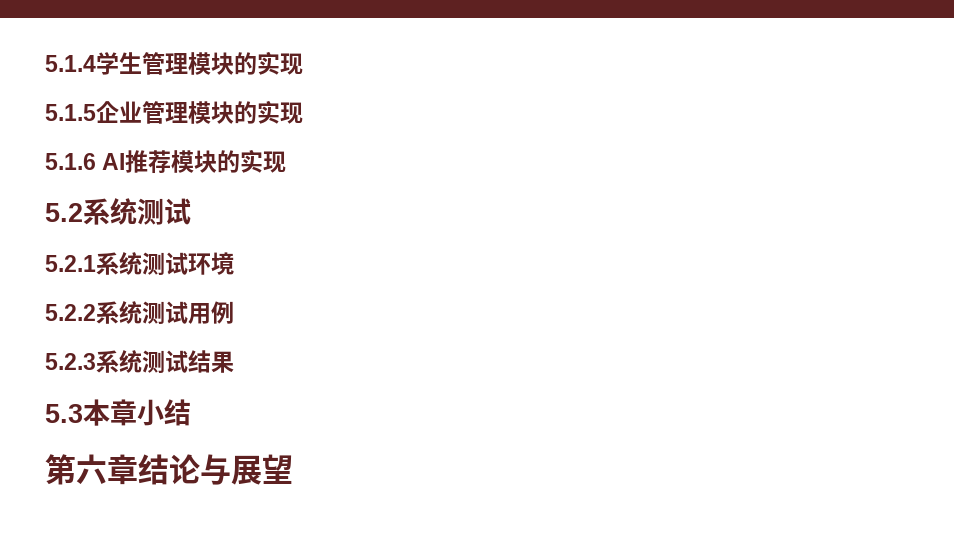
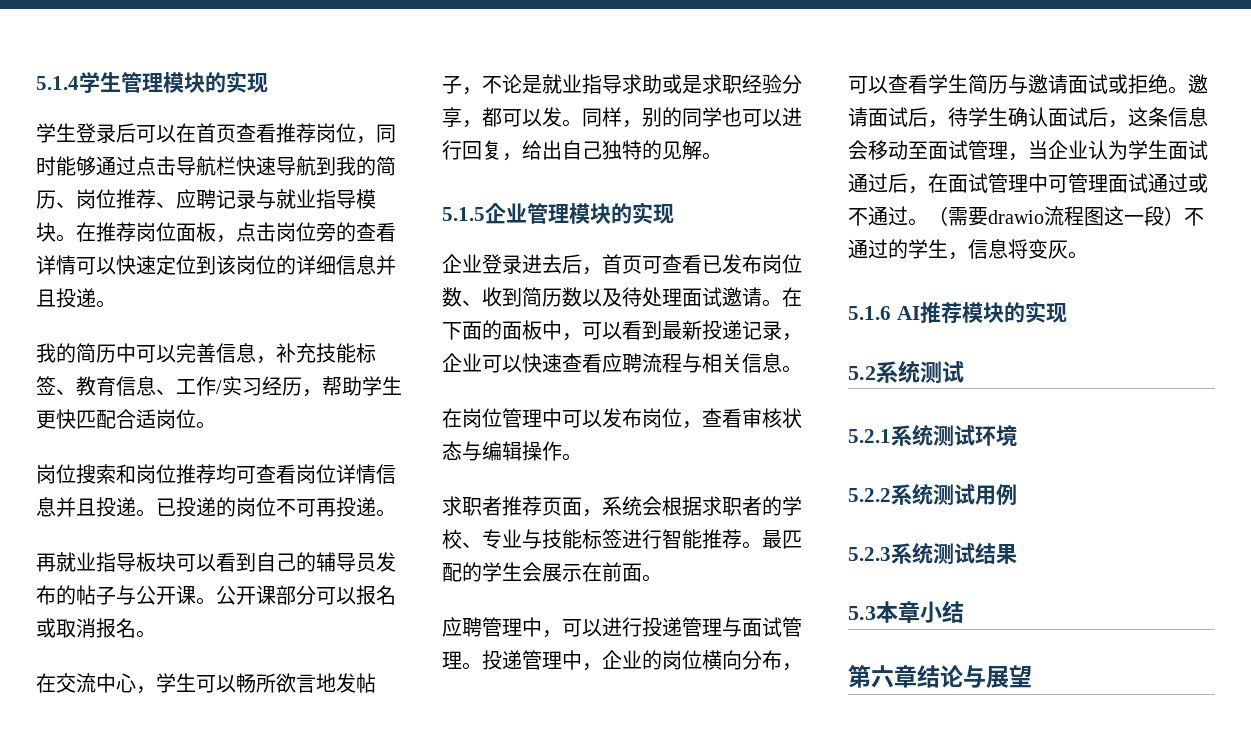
+ 学生登录后可以在首页查看推荐岗位，同时能够通过点击导航栏快速导航到我的简历、岗位推荐、应聘记录与就业指导模块。在推荐岗位面板，点击岗位旁的查看详情可以快速定位到该岗位的详细信息并且投递。
+ 我的简历中可以完善信息，补充技能标签、教育信息、工作/实习经历，帮助学生更快匹配合适岗位。
+ 岗位搜索和岗位推荐均可查看岗位详情信息并且投递。已投递的岗位不可再投递。
+ 再就业指导板块可以看到自己的辅导员发布的帖子与公开课。公开课部分可以报名或取消报名。
+ 在交流中心，学生可以畅所欲言地发帖子，不论是就业指导求助或是求职经验分享，都可以发。同样，别的同学也可以进行回复，给出自己独特的见解。
+ 企业登录进去后，首页可查看已发布岗位数、收到简历数以及待处理面试邀请。在下面的面板中，可以看到最新投递记录，企业可以快速查看应聘流程与相关信息。
+ 在岗位管理中可以发布岗位，查看审核状态与编辑操作。
+ 求职者推荐页面，系统会根据求职者的学校、专业与技能标签进行智能推荐。最匹配的学生会展示在前面。
+ 应聘管理中，可以进行投递管理与面试管理。投递管理中，企业的岗位横向分布，可以查看学生简历与邀请面试或拒绝。邀请面试后，待学生确认面试后，这条信息会移动至面试管理，当企业认为学生面试通过后，在面试管理中可管理面试通过或不通过。（需要drawio流程图这一段）不通过的学生，信息将变灰。

